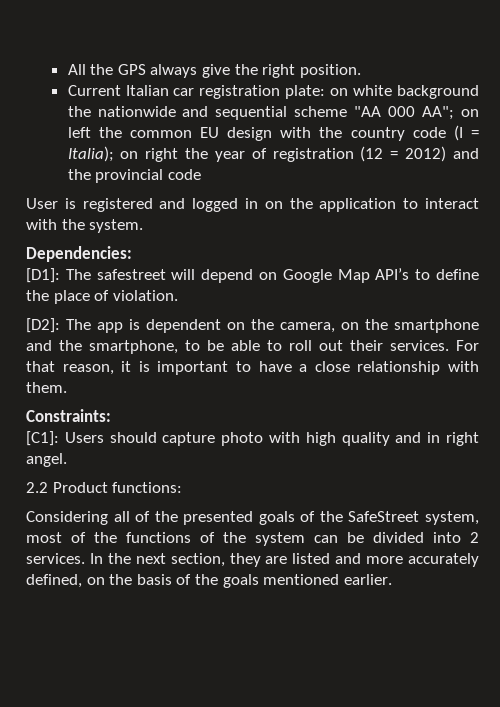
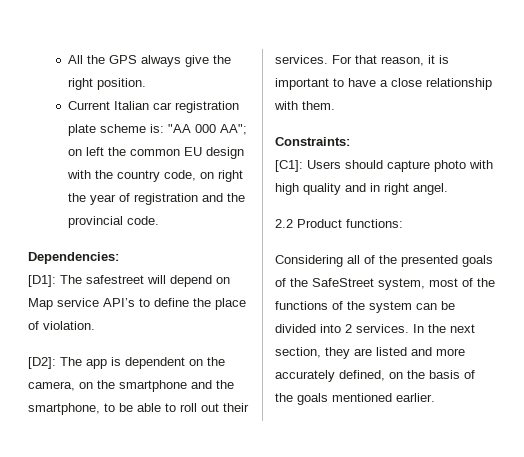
- Current Italian car registration plate: on white background the nationwide and sequential scheme "AA 000 AA"; on left the common EU design with the country code (I = Italia); on right the year of registration (12 = 2012) and the provincial code
- User is registered and logged in on the application to interact with the system.
+ Current Italian car registration plate scheme is: "AA 000 AA"; on left the common EU design with the country code, on right the year of registration and the provincial code.
- [D1]: The safestreet will depend on Google Map API’s to define the place of violation.
+ [D1]: The safestreet will depend on Map service API’s to define the place of violation.

